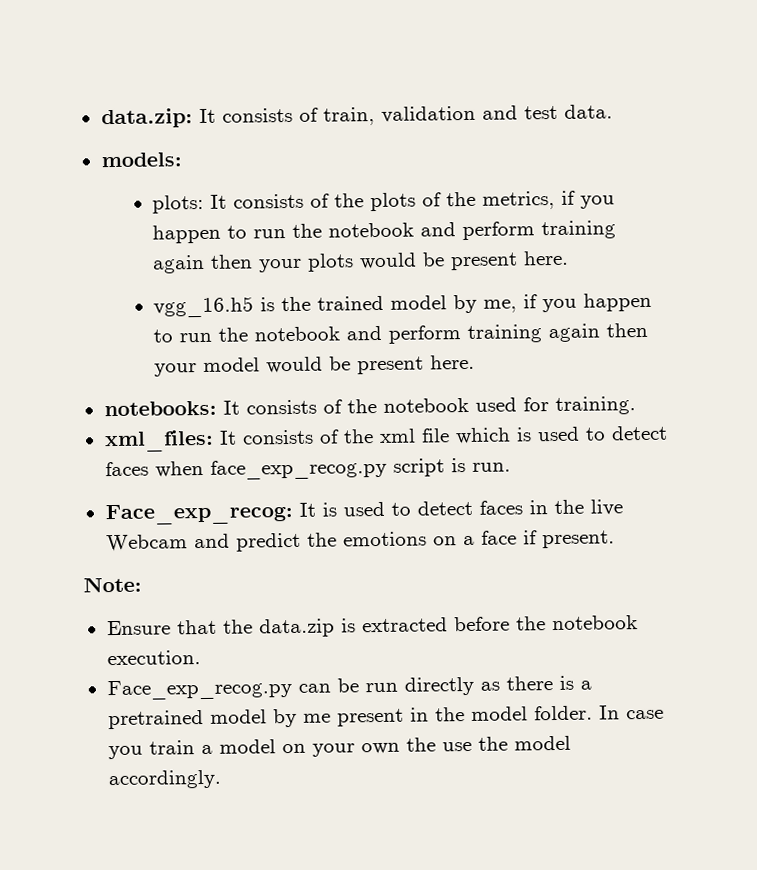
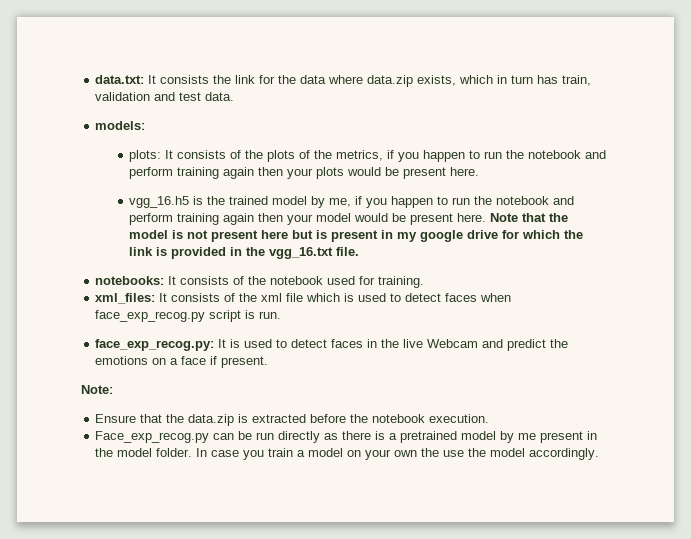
- data.zip: It consists of train, validation and test data.
+ data.txt: It consists the link for the data where data.zip exists, which in turn has train, validation and test data.
+ Note that the model is not present here but is present in my google drive for which the link is provided in the vgg_16.txt file.
- Face_exp_recog: It is used to detect faces in the live Webcam and predict the emotions on a face if present.
+ face_exp_recog.py: It is used to detect faces in the live Webcam and predict the emotions on a face if present.

